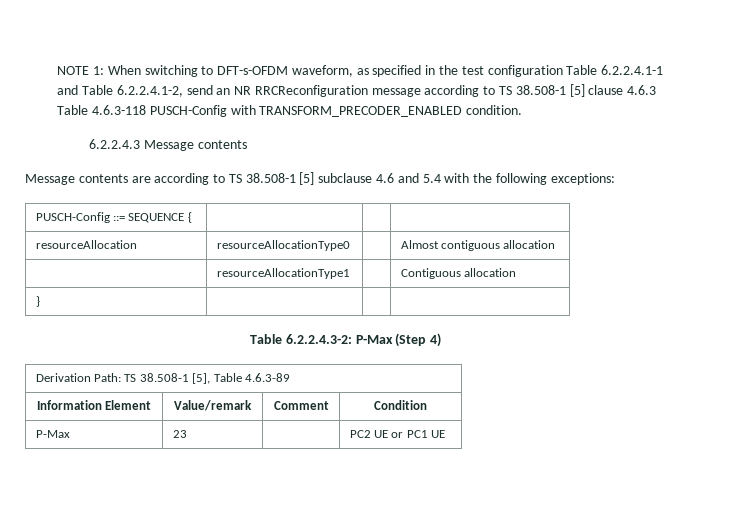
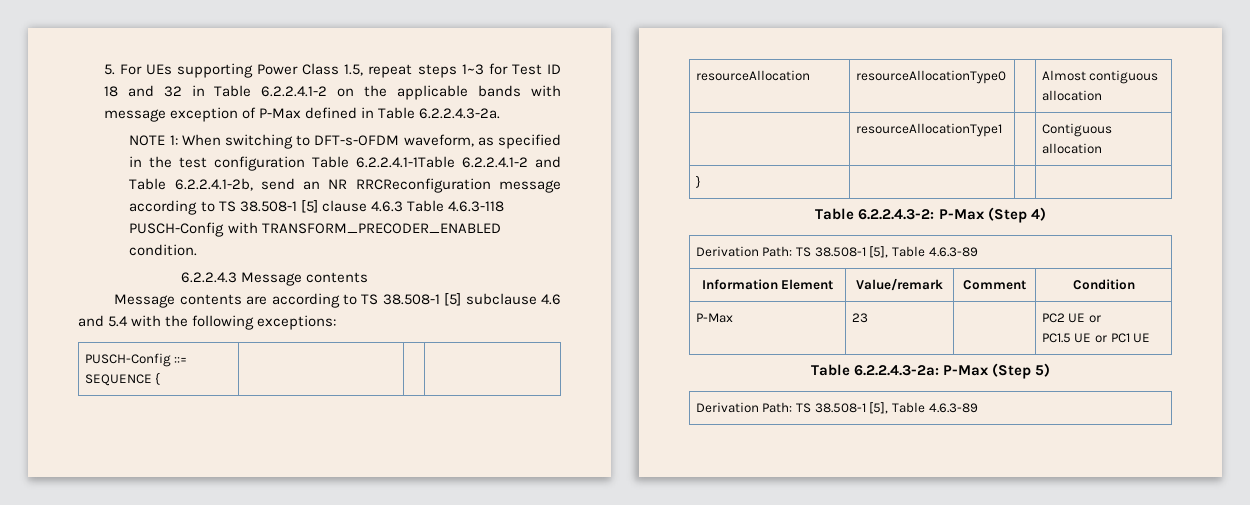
+ 5. For UEs supporting Power Class 1.5, repeat steps 1~3 for Test ID 18 and 32 in Table 6.2.2.4.1-2 on the applicable bands with message exception of P-Max defined in Table 6.2.2.4.3-2a.
- NOTE 1: When switching to DFT-s-OFDM waveform, as specified in the test configuration Table 6.2.2.4.1-1 and Table 6.2.2.4.1-2, send an NR RRCReconfiguration message according to TS 38.508-1 [5] clause 4.6.3 Table 4.6.3-118 PUSCH-Config with TRANSFORM_PRECODER_ENABLED condition.
+ NOTE 1: When switching to DFT-s-OFDM waveform, as specified in the test configuration Table 6.2.2.4.1-1Table 6.2.2.4.1-2 and Table 6.2.2.4.1-2b, send an NR RRCReconfiguration message according to TS 38.508-1 [5] clause 4.6.3 Table 4.6.3-118 PUSCH-Config with TRANSFORM_PRECODER_ENABLED condition.
- P-Max | 23 | | PC2 UE or PC1 UE
+ P-Max | 23 | | PC2 UE or
+ PC1.5 UE or PC1 UE
+ Table 6.2.2.4.3-2a: P-Max (Step 5)
+ Derivation Path: TS 38.508-1 [5], Table 4.6.3-89

